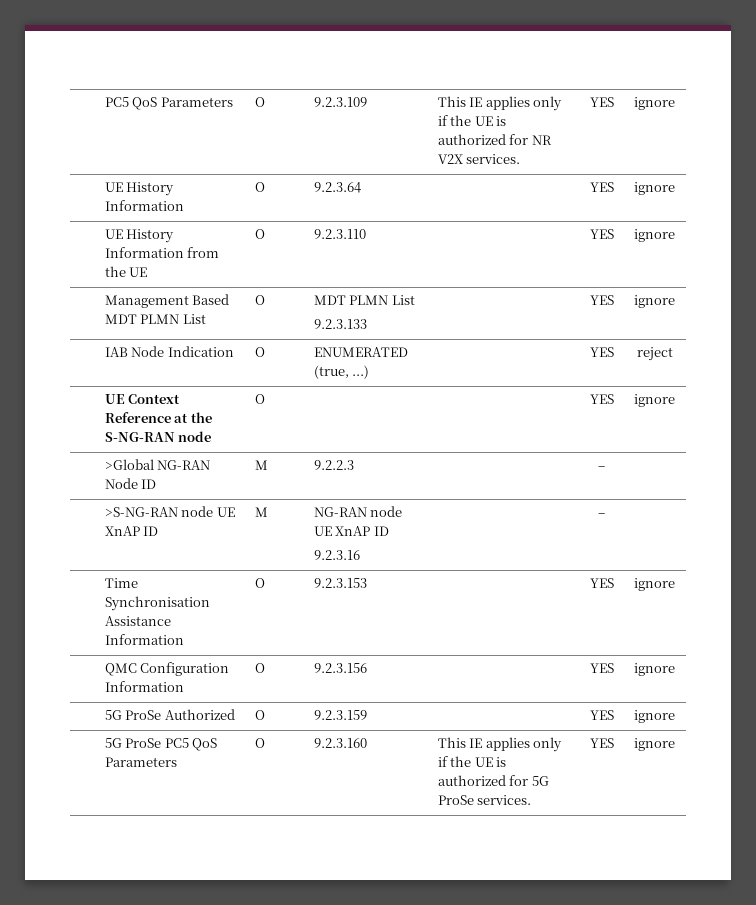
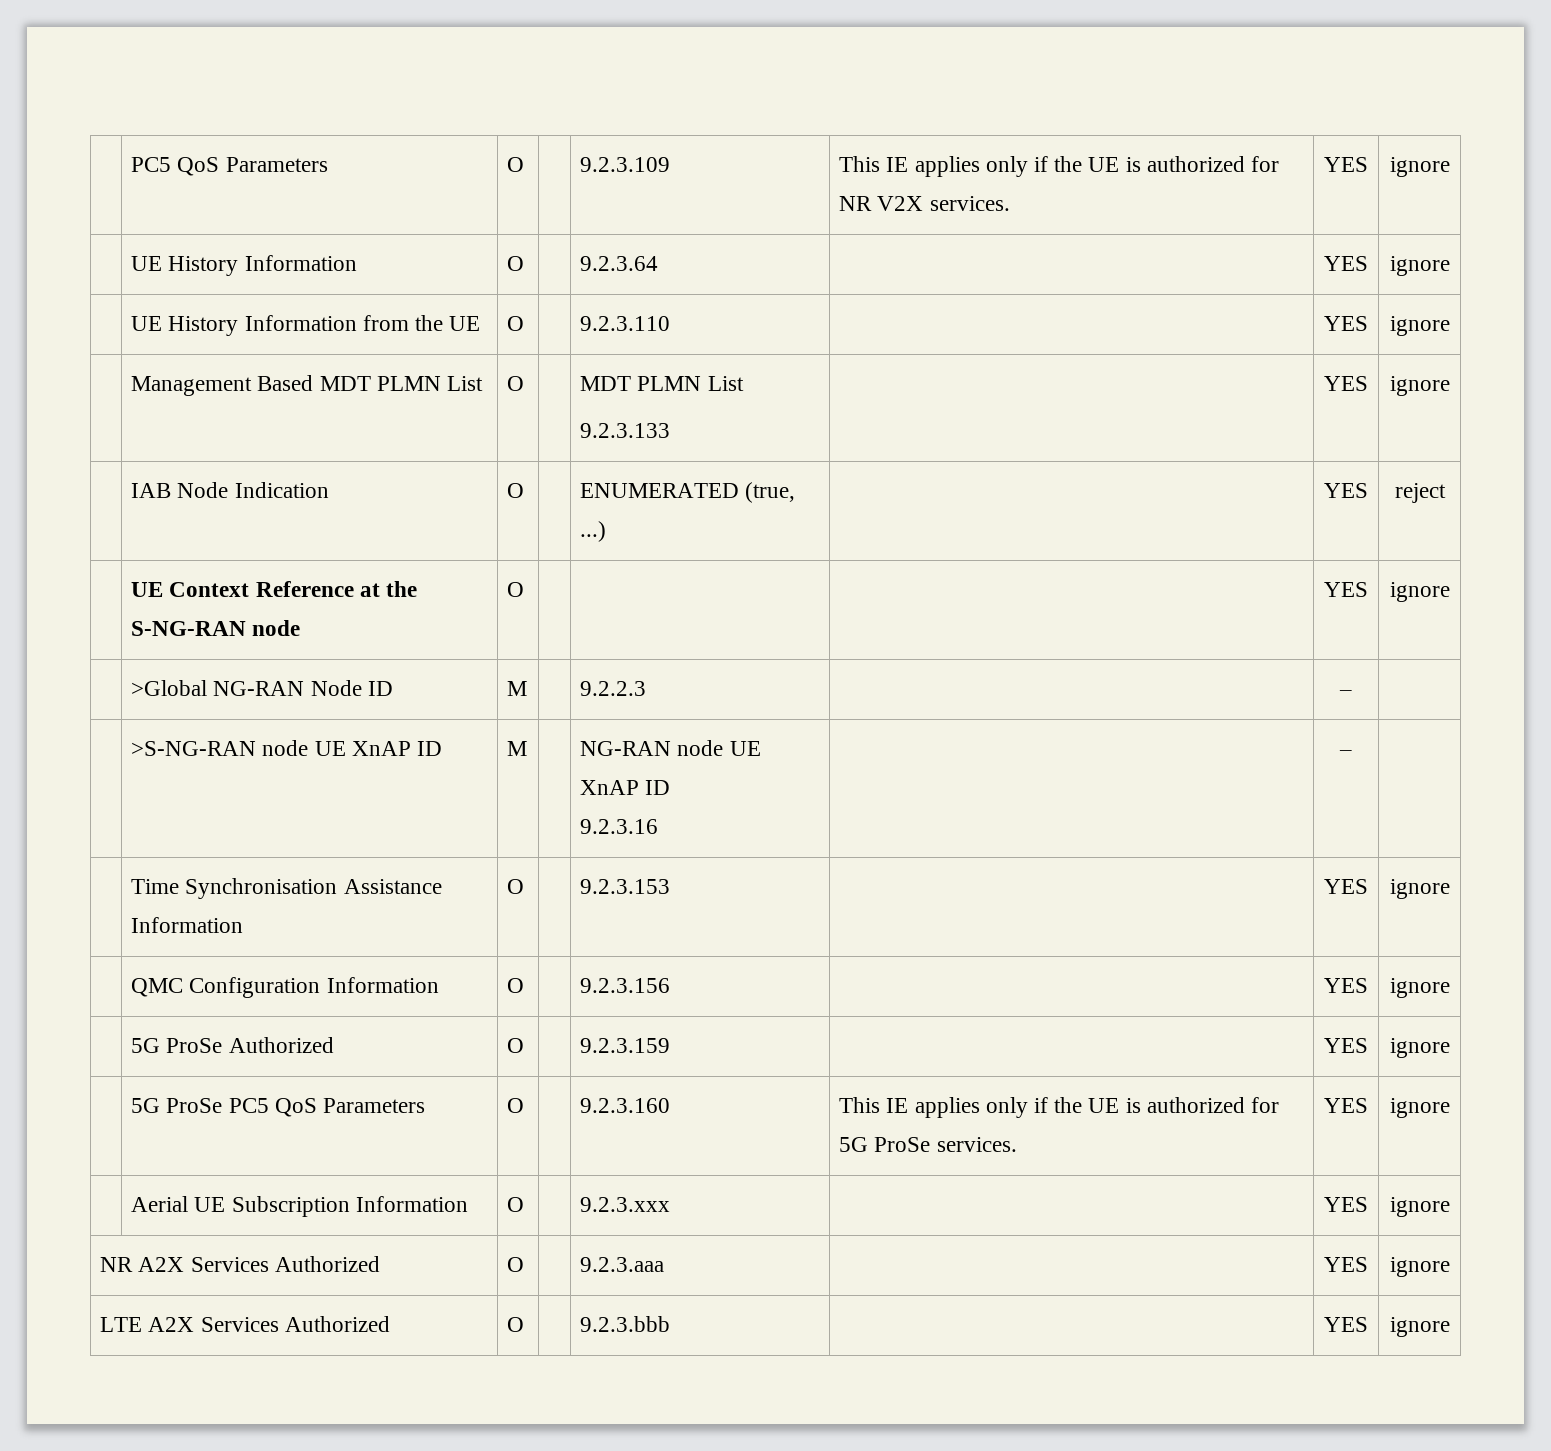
+ | Aerial UE Subscription Information | O | | 9.2.3.xxx | | YES | ignore
+ NR A2X Services Authorized | O | | 9.2.3.aaa | | YES | ignore
+ LTE A2X Services Authorized | O | | 9.2.3.bbb | | YES | ignore

